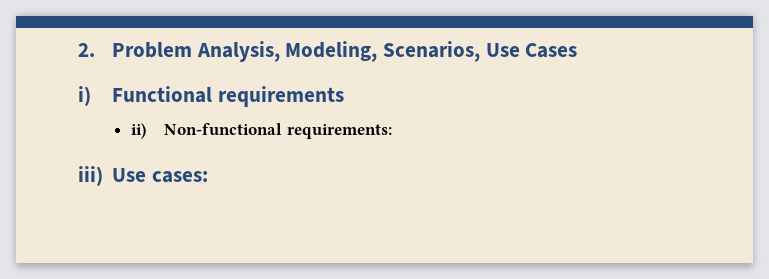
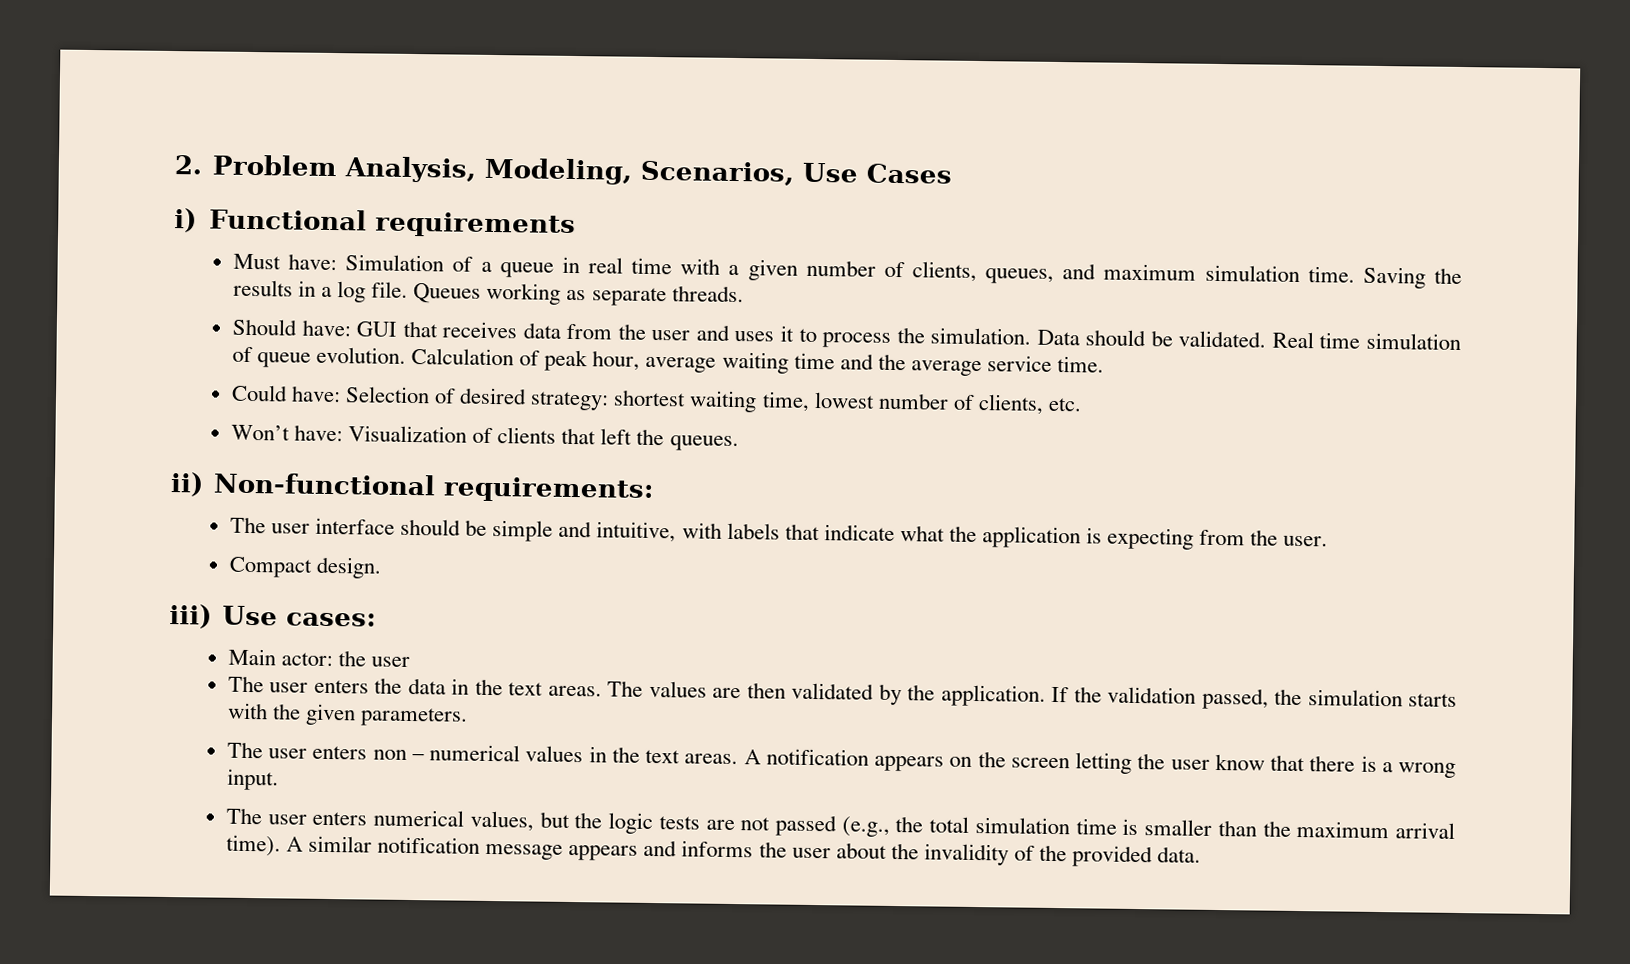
+ Must have: Simulation of a queue in real time with a given number of clients, queues, and maximum simulation time. Saving the results in a log file. Queues working as separate threads.
+ Should have: GUI that receives data from the user and uses it to process the simulation. Data should be validated. Real time simulation of queue evolution. Calculation of peak hour, average waiting time and the average service time.
+ Could have: Selection of desired strategy: shortest waiting time, lowest number of clients, etc.
+ Won’t have: Visualization of clients that left the queues.
  ii) Non-functional requirements:
+ The user interface should be simple and intuitive, with labels that indicate what the application is expecting from the user.
+ Compact design.
  iii) Use cases:
+ Main actor: the user
+ The user enters the data in the text areas. The values are then validated by the application. If the validation passed, the simulation starts with the given parameters.
+ The user enters non – numerical values in the text areas. A notification appears on the screen letting the user know that there is a wrong input.
+ The user enters numerical values, but the logic tests are not passed (e.g., the total simulation time is smaller than the maximum arrival time). A similar notification message appears and informs the user about the invalidity of the provided data.

